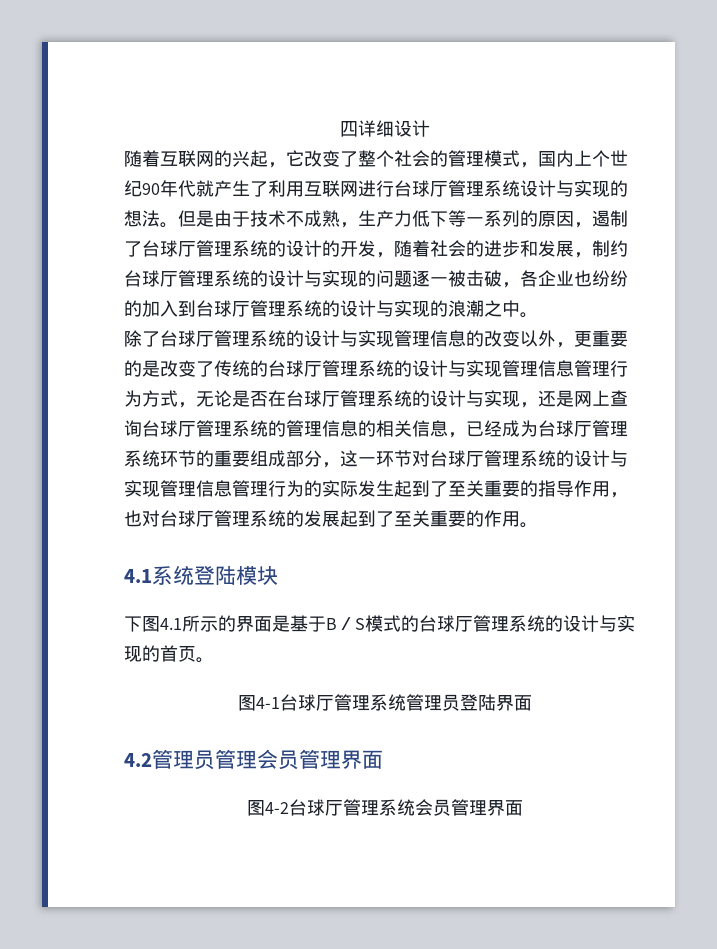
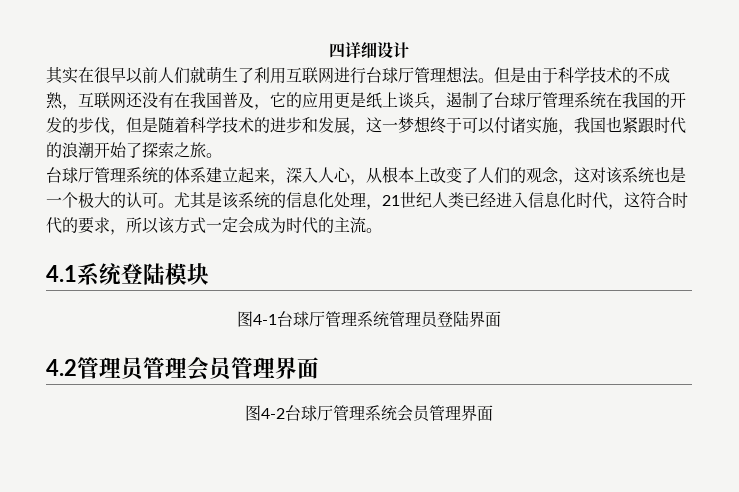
- 随着互联网的兴起，它改变了整个社会的管理模式，国内上个世纪90年代就产生了利用互联网进行台球厅管理系统设计与实现的想法。但是由于技术不成熟，生产力低下等一系列的原因，遏制了台球厅管理系统的设计的开发，随着社会的进步和发展，制约台球厅管理系统的设计与实现的问题逐一被击破，各企业也纷纷的加入到台球厅管理系统的设计与实现的浪潮之中。
- 除了台球厅管理系统的设计与实现管理信息的改变以外，更重要的是改变了传统的台球厅管理系统的设计与实现管理信息管理行为方式，无论是否在台球厅管理系统的设计与实现，还是网上查询台球厅管理系统的管理信息的相关信息，已经成为台球厅管理系统环节的重要组成部分，这一环节对台球厅管理系统的设计与实现管理信息管理行为的实际发生起到了至关重要的指导作用，也对台球厅管理系统的发展起到了至关重要的作用。
+ 其实在很早以前人们就萌生了利用互联网进行台球厅管理想法。但是由于科学技术的不成熟，互联网还没有在我国普及，它的应用更是纸上谈兵，遏制了台球厅管理系统在我国的开发的步伐，但是随着科学技术的进步和发展，这一梦想终于可以付诸实施，我国也紧跟时代的浪潮开始了探索之旅。
+ 台球厅管理系统的体系建立起来，深入人心，从根本上改变了人们的观念，这对该系统也是一个极大的认可。尤其是该系统的信息化处理，21世纪人类已经进入信息化时代，这符合时代的要求，所以该方式一定会成为时代的主流。
- 下图4.1所示的界面是基于B／S模式的台球厅管理系统的设计与实现的首页。

